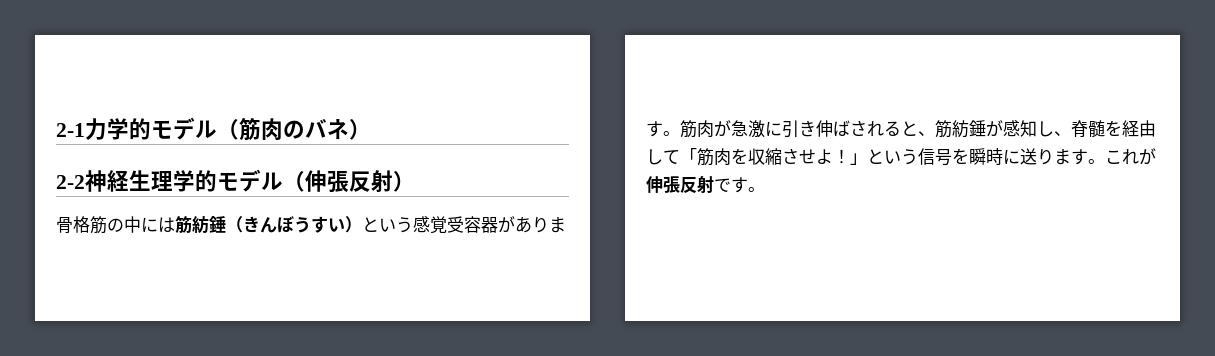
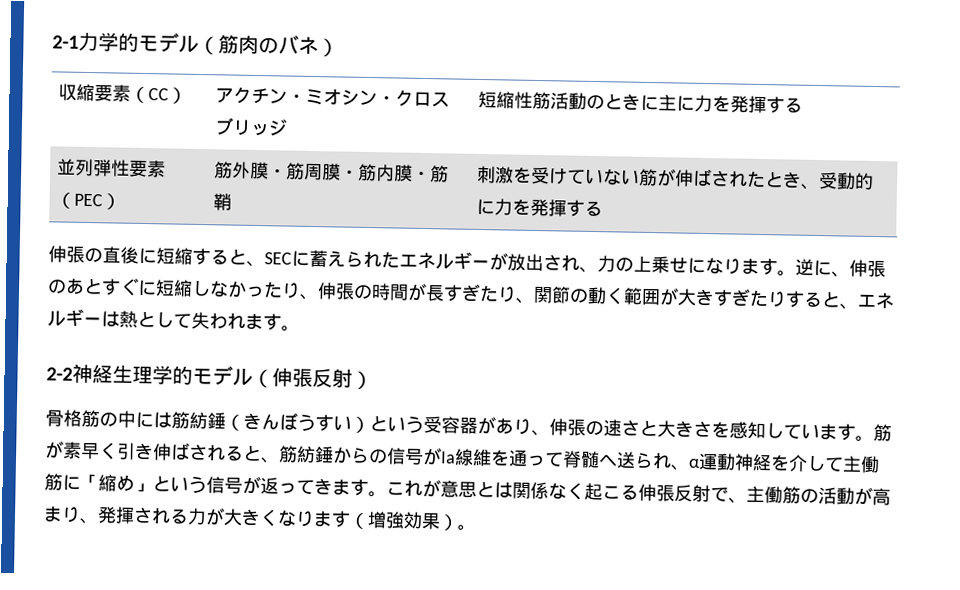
+ 収縮要素（CC） | アクチン・ミオシン・クロスブリッジ | 短縮性筋活動のときに主に力を発揮する
+ 並列弾性要素（PEC） | 筋外膜・筋周膜・筋内膜・筋鞘 | 刺激を受けていない筋が伸ばされたとき、受動的に力を発揮する
+ 伸張の直後に短縮すると、SECに蓄えられたエネルギーが放出され、力の上乗せになります。逆に、伸張のあとすぐに短縮しなかったり、伸張の時間が長すぎたり、関節の動く範囲が大きすぎたりすると、エネルギーは熱として失われます。
- 骨格筋の中には筋紡錘（きんぼうすい）という感覚受容器があります。筋肉が急激に引き伸ばされると、筋紡錘が感知し、脊髄を経由して「筋肉を収縮させよ！」という信号を瞬時に送ります。これが伸張反射です。
+ 骨格筋の中には筋紡錘（きんぼうすい）という受容器があり、伸張の速さと大きさを感知しています。筋が素早く引き伸ばされると、筋紡錘からの信号がIa線維を通って脊髄へ送られ、α運動神経を介して主働筋に「縮め」という信号が返ってきます。これが意思とは関係なく起こる伸張反射で、主働筋の活動が高まり、発揮される力が大きくなります（増強効果）。

